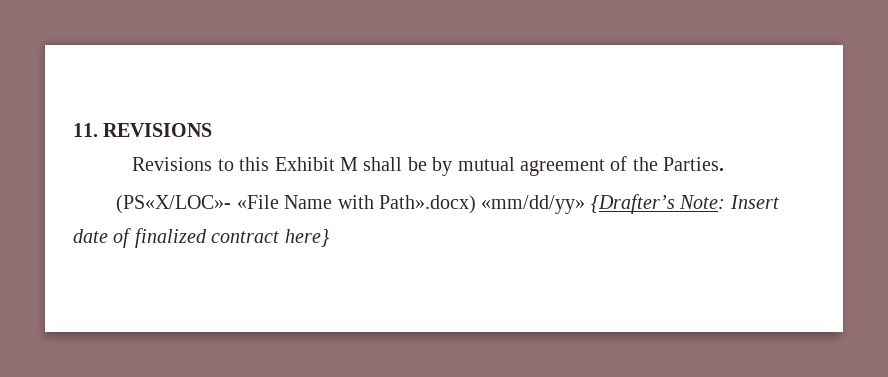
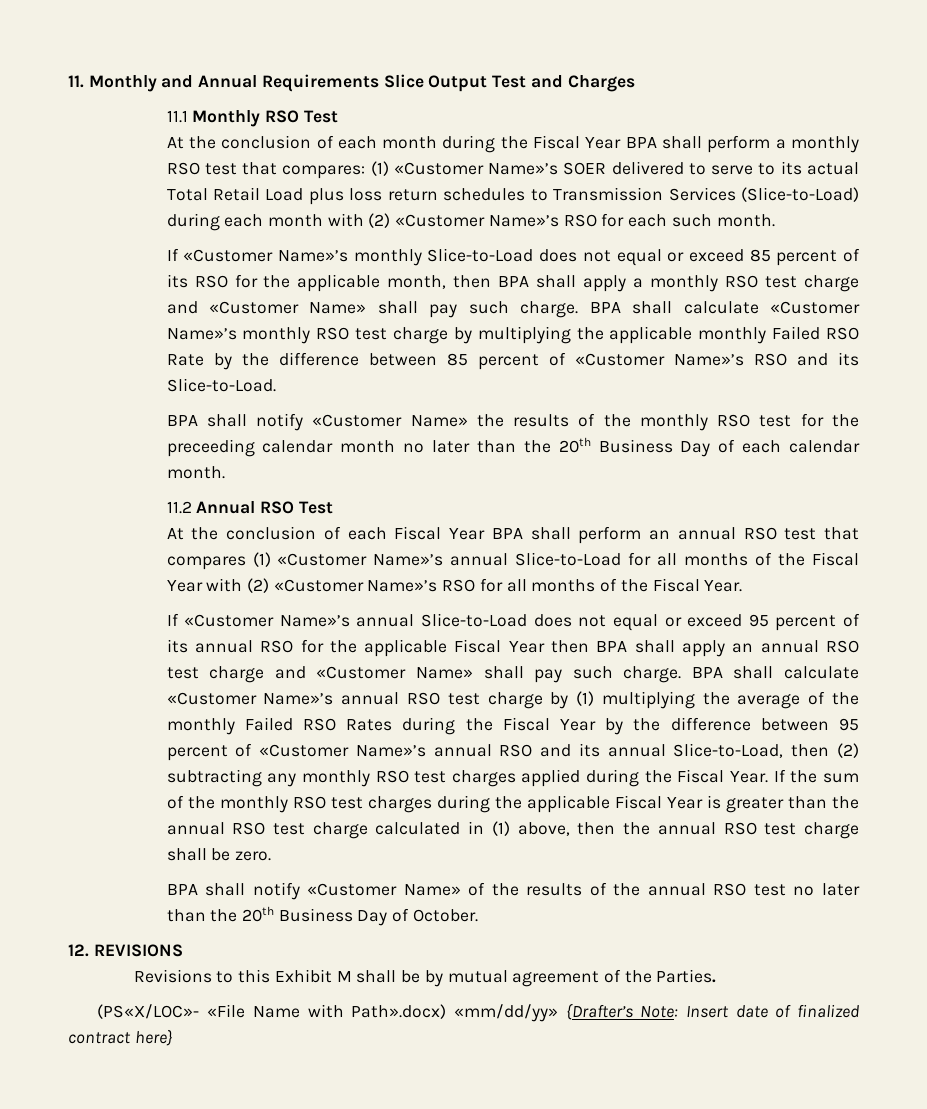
- 11. REVISIONS
+ 11. Monthly and Annual Requirements Slice Output Test and Charges
+ 11.1 Monthly RSO Test
+ At the conclusion of each month during the Fiscal Year BPA shall perform a monthly RSO test that compares: (1) «Customer Name»’s SOER delivered to serve to its actual Total Retail Load plus loss return schedules to Transmission Services (Slice-to-Load) during each month with (2) «Customer Name»’s RSO for each such month.
+ If «Customer Name»’s monthly Slice-to-Load does not equal or exceed 85 percent of its RSO for the applicable month, then BPA shall apply a monthly RSO test charge and «Customer Name» shall pay such charge. BPA shall calculate «Customer Name»’s monthly RSO test charge by multiplying the applicable monthly Failed RSO Rate by the difference between 85 percent of «Customer Name»’s RSO and its Slice-to-Load.
+ BPA shall notify «Customer Name» the results of the monthly RSO test for the preceeding calendar month no later than the 20th Business Day of each calendar month.
+ 11.2 Annual RSO Test
+ At the conclusion of each Fiscal Year BPA shall perform an annual RSO test that compares (1) «Customer Name»’s annual Slice-to-Load for all months of the Fiscal Year with (2) «Customer Name»’s RSO for all months of the Fiscal Year.
+ If «Customer Name»’s annual Slice-to-Load does not equal or exceed 95 percent of its annual RSO for the applicable Fiscal Year then BPA shall apply an annual RSO test charge and «Customer Name» shall pay such charge. BPA shall calculate «Customer Name»’s annual RSO test charge by (1) multiplying the average of the monthly Failed RSO Rates during the Fiscal Year by the difference between 95 percent of «Customer Name»’s annual RSO and its annual Slice-to-Load, then (2) subtracting any monthly RSO test charges applied during the Fiscal Year. If the sum of the monthly RSO test charges during the applicable Fiscal Year is greater than the annual RSO test charge calculated in (1) above, then the annual RSO test charge shall be zero.
+ BPA shall notify «Customer Name» of the results of the annual RSO test no later than the 20th Business Day of October.
+ 12. REVISIONS

